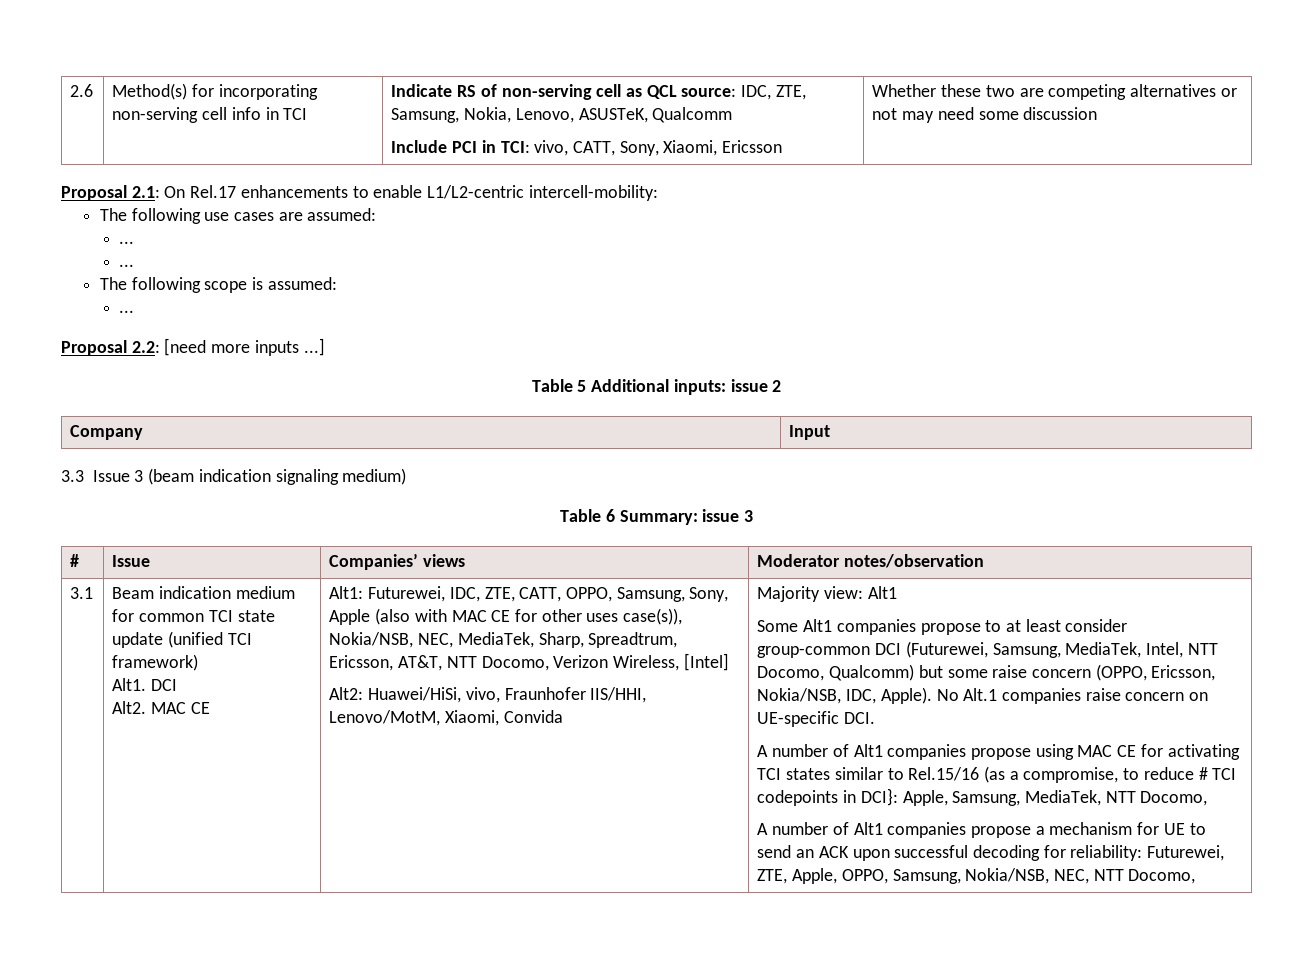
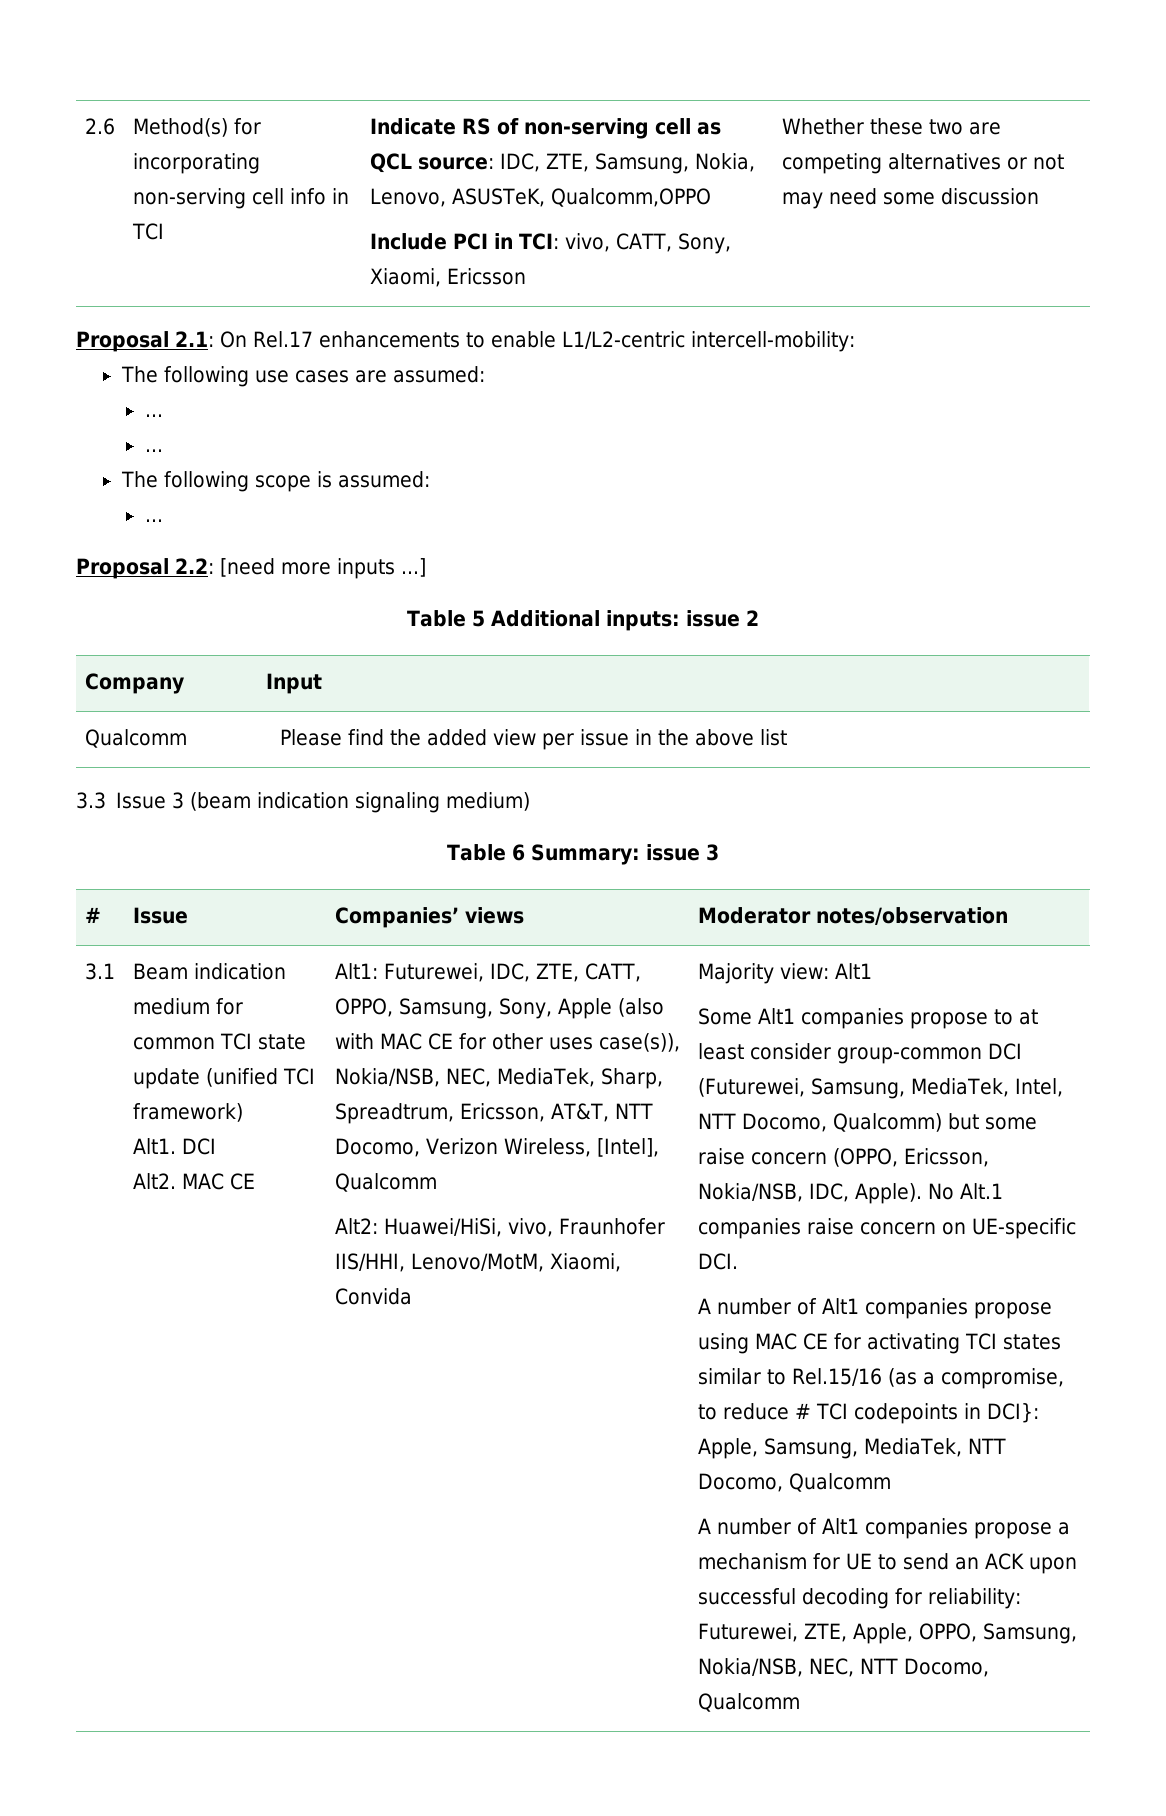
- Indicate RS of non-serving cell as QCL source: IDC, ZTE, Samsung, Nokia, Lenovo, ASUSTeK, Qualcomm
+ Indicate RS of non-serving cell as QCL source: IDC, ZTE, Samsung, Nokia, Lenovo, ASUSTeK, Qualcomm,OPPO
+ Qualcomm | Please find the added view per issue in the above list
- Alt1: Futurewei, IDC, ZTE, CATT, OPPO, Samsung, Sony, Apple (also with MAC CE for other uses case(s)), Nokia/NSB, NEC, MediaTek, Sharp, Spreadtrum, Ericsson, AT&T, NTT Docomo, Verizon Wireless, [Intel]
+ Alt1: Futurewei, IDC, ZTE, CATT, OPPO, Samsung, Sony, Apple (also with MAC CE for other uses case(s)), Nokia/NSB, NEC, MediaTek, Sharp, Spreadtrum, Ericsson, AT&T, NTT Docomo, Verizon Wireless, [Intel], Qualcomm
- A number of Alt1 companies propose using MAC CE for activating TCI states similar to Rel.15/16 (as a compromise, to reduce # TCI codepoints in DCI}: Apple, Samsung, MediaTek, NTT Docomo,
+ A number of Alt1 companies propose using MAC CE for activating TCI states similar to Rel.15/16 (as a compromise, to reduce # TCI codepoints in DCI}: Apple, Samsung, MediaTek, NTT Docomo, Qualcomm
- A number of Alt1 companies propose a mechanism for UE to send an ACK upon successful decoding for reliability: Futurewei, ZTE, Apple, OPPO, Samsung, Nokia/NSB, NEC, NTT Docomo,
+ A number of Alt1 companies propose a mechanism for UE to send an ACK upon successful decoding for reliability: Futurewei, ZTE, Apple, OPPO, Samsung, Nokia/NSB, NEC, NTT Docomo, Qualcomm

